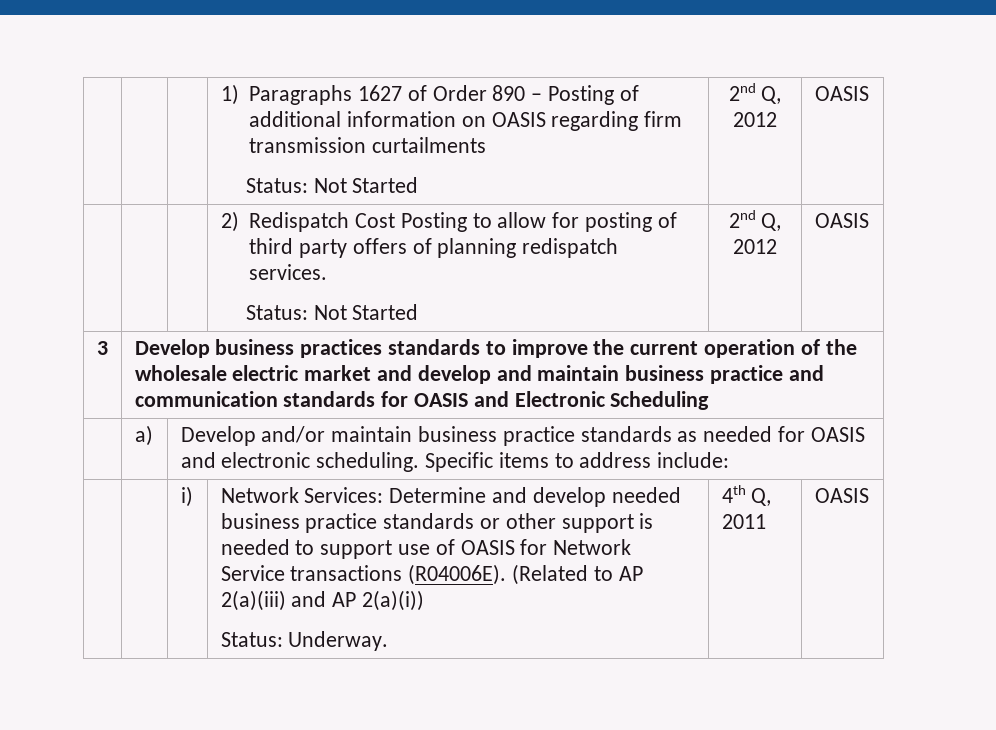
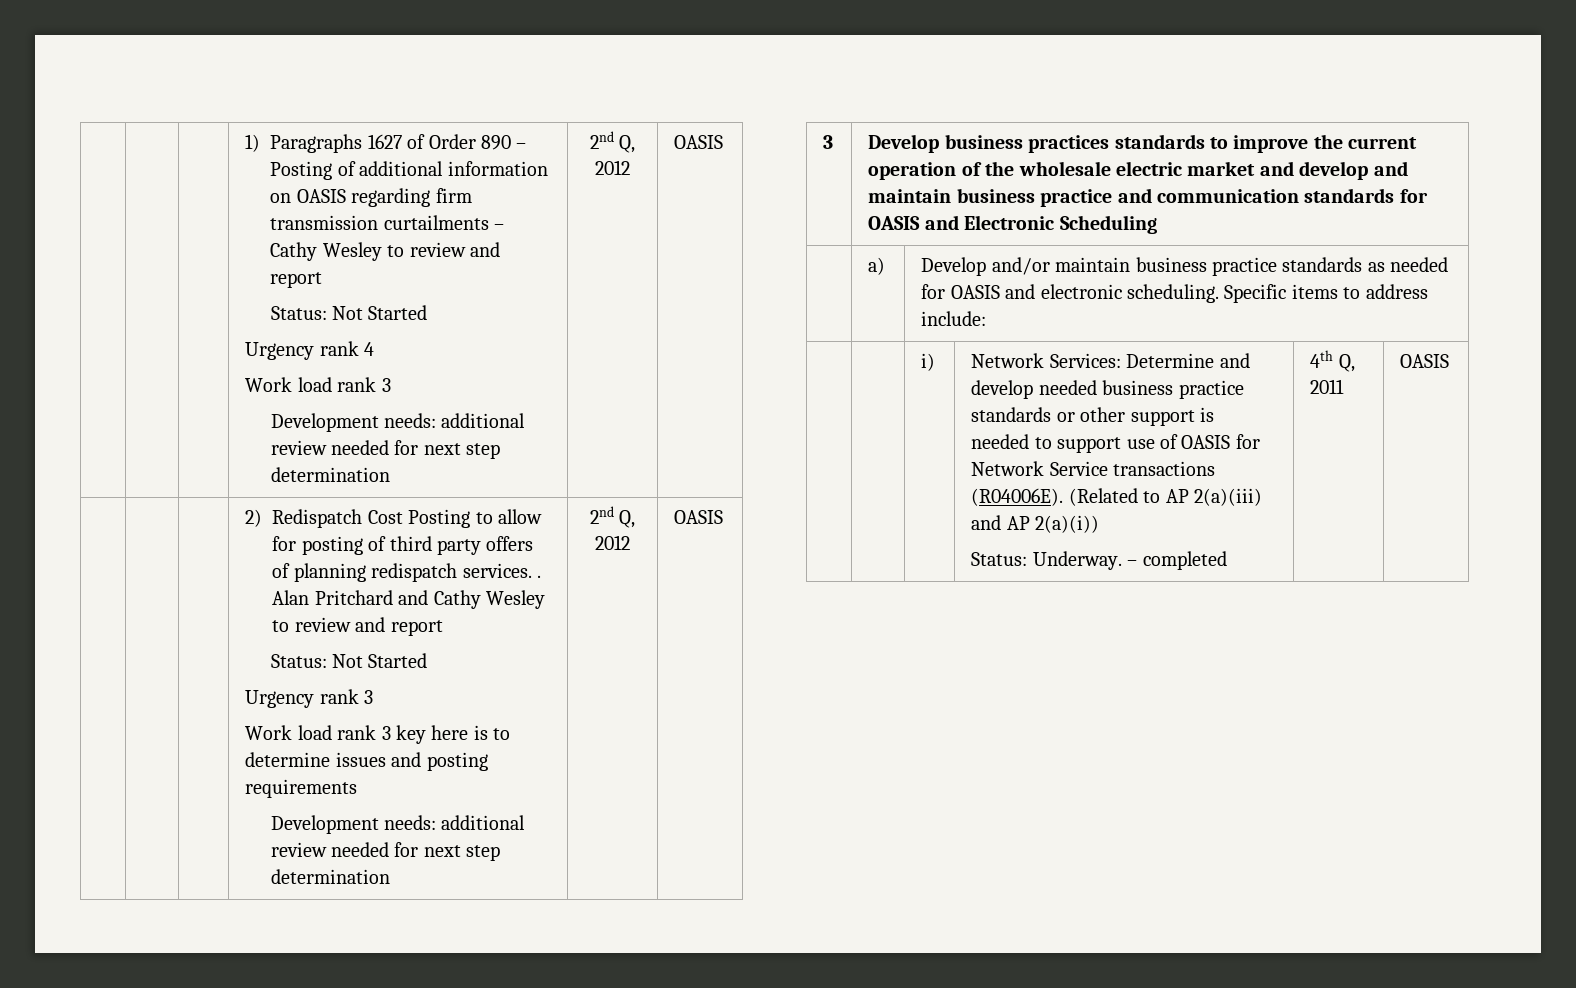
- 1) Paragraphs 1627 of Order 890 – Posting of additional information on OASIS regarding firm transmission curtailments
+ 1) Paragraphs 1627 of Order 890 – Posting of additional information on OASIS regarding firm transmission curtailments – Cathy Wesley to review and report
  Status: Not Started
+ Urgency rank 4
+ Work load rank 3
+ Development needs: additional review needed for next step determination
- 2) Redispatch Cost Posting to allow for posting of third party offers of planning redispatch services.
+ 2) Redispatch Cost Posting to allow for posting of third party offers of planning redispatch services. . Alan Pritchard and Cathy Wesley to review and report
  Status: Not Started
+ Urgency rank 3
+ Work load rank 3 key here is to determine issues and posting requirements
+ Development needs: additional review needed for next step determination
  | | i) | Network Services: Determine and develop needed business practice standards or other support is needed to support use of OASIS for Network Service transactions (R04006E). (Related to AP 2(a)(iii) and AP 2(a)(i))
- Status: Underway. | 4th Q, 2011 | OASIS
+ Status: Underway. – completed | 4th Q, 2011 | OASIS

